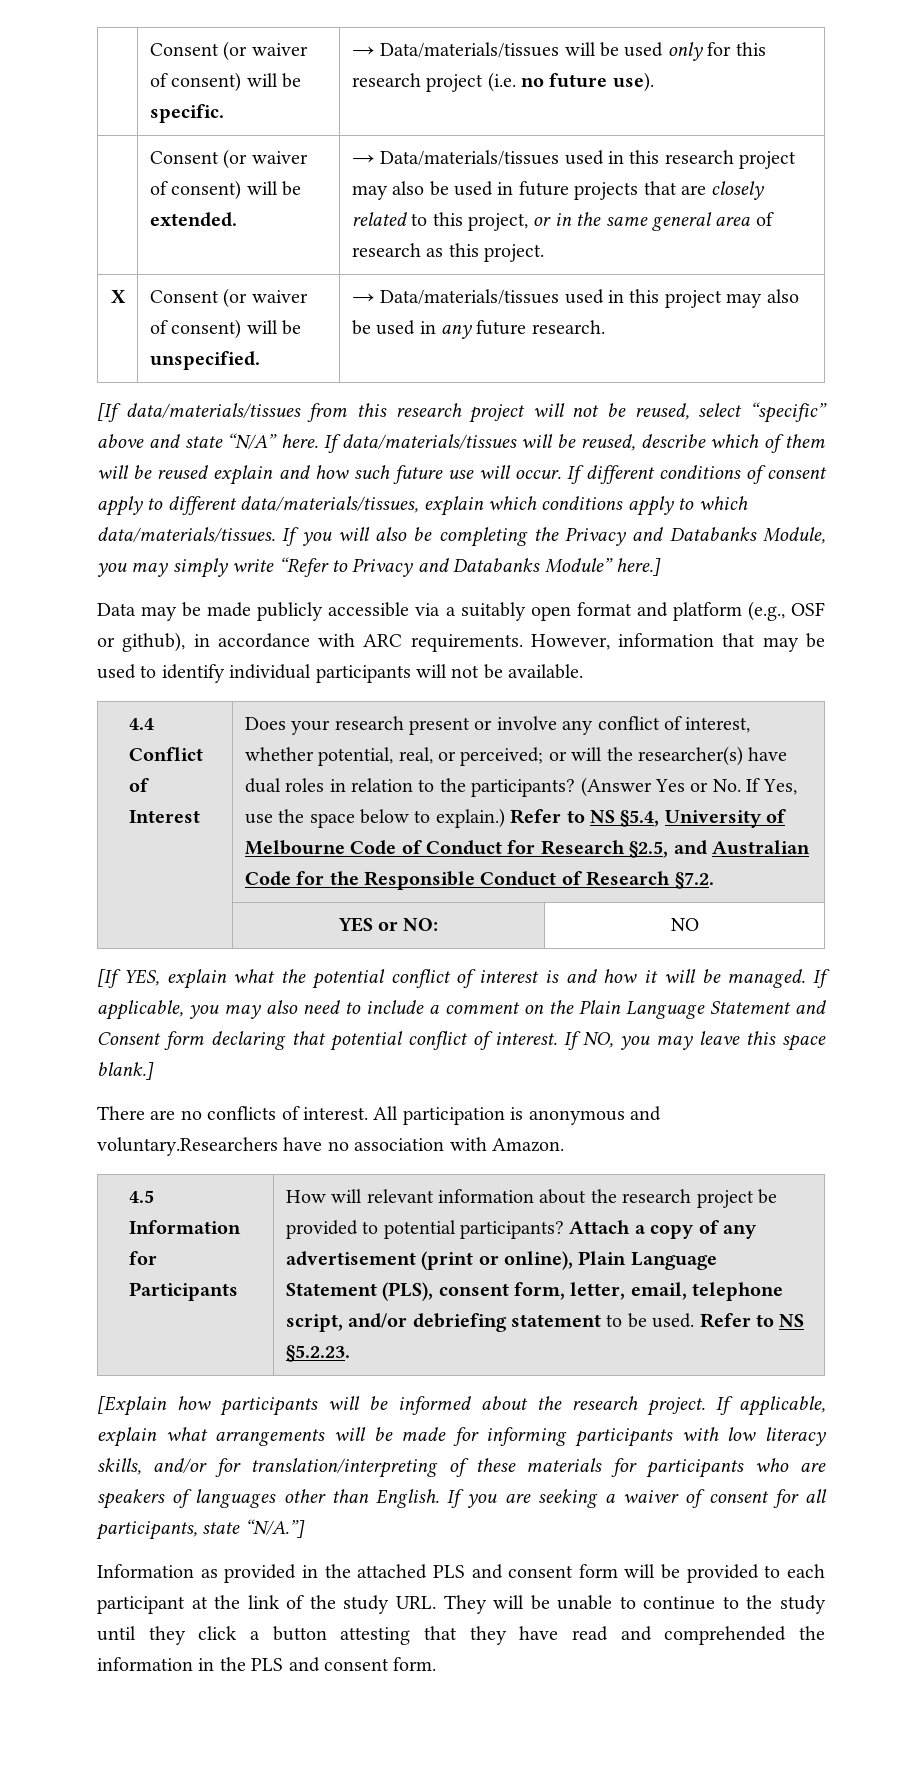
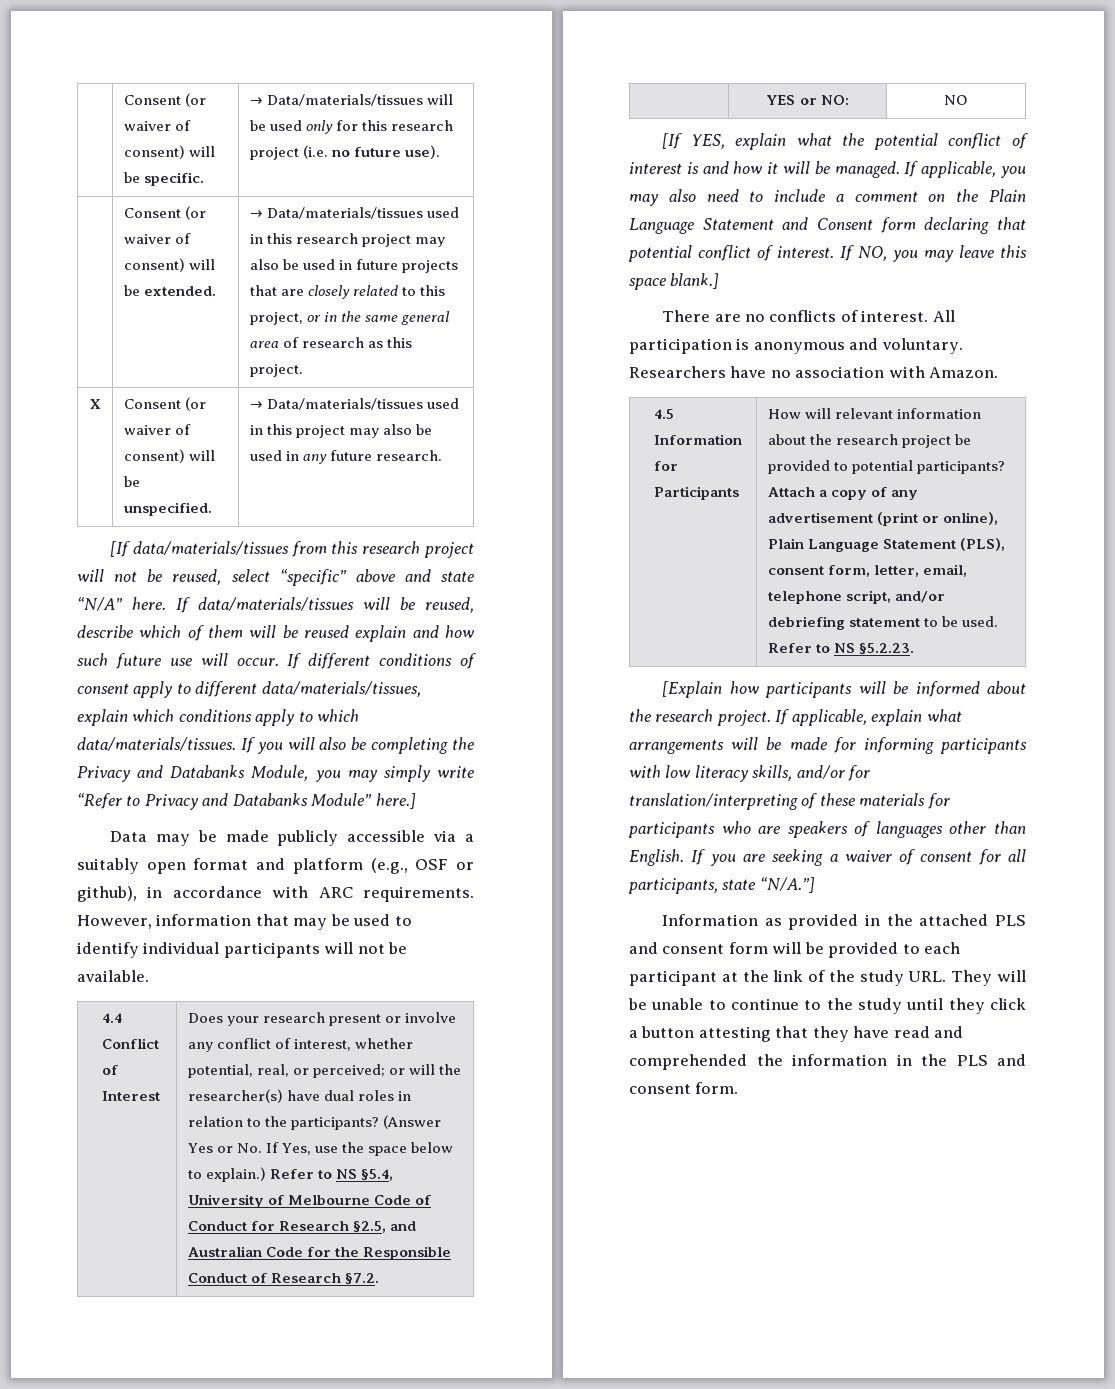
- All participation is anonymous and voluntary.Researchers have no association with Amazon.
+ All participation is anonymous and voluntary. Researchers have no association with Amazon.

